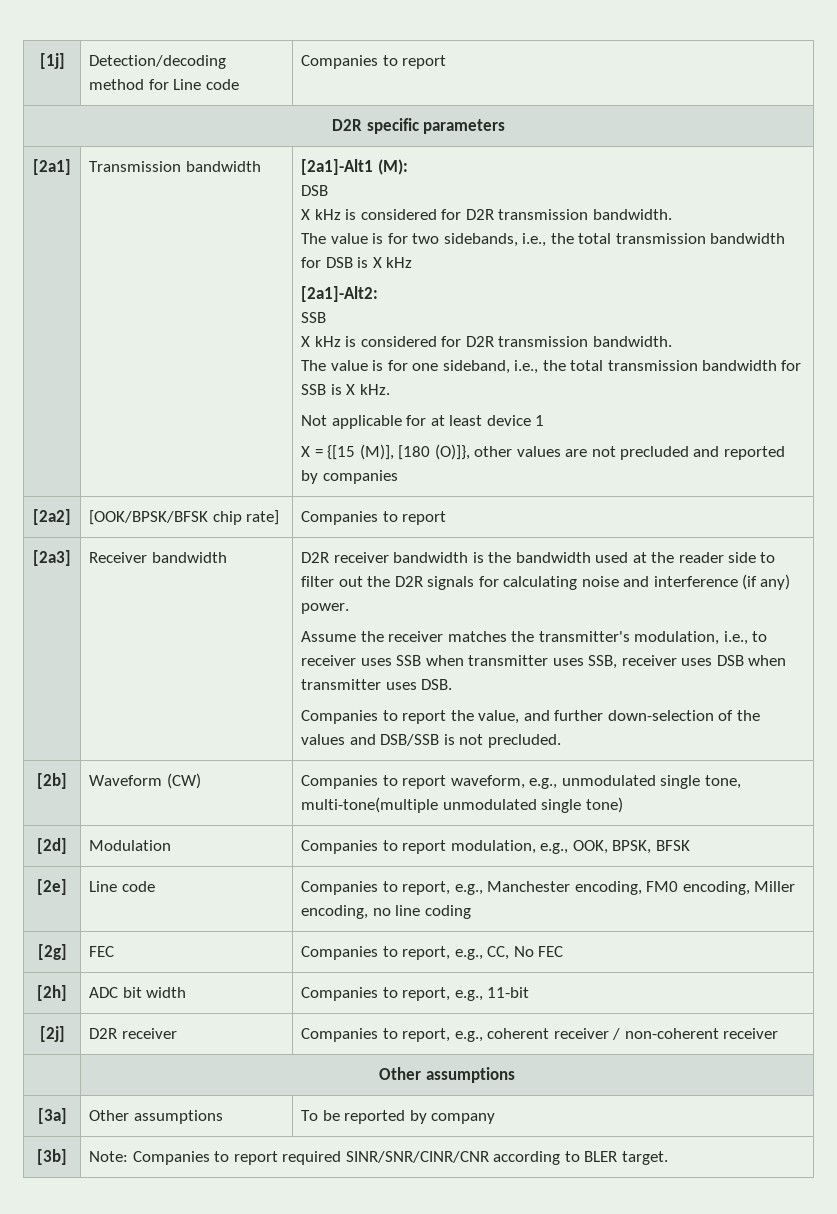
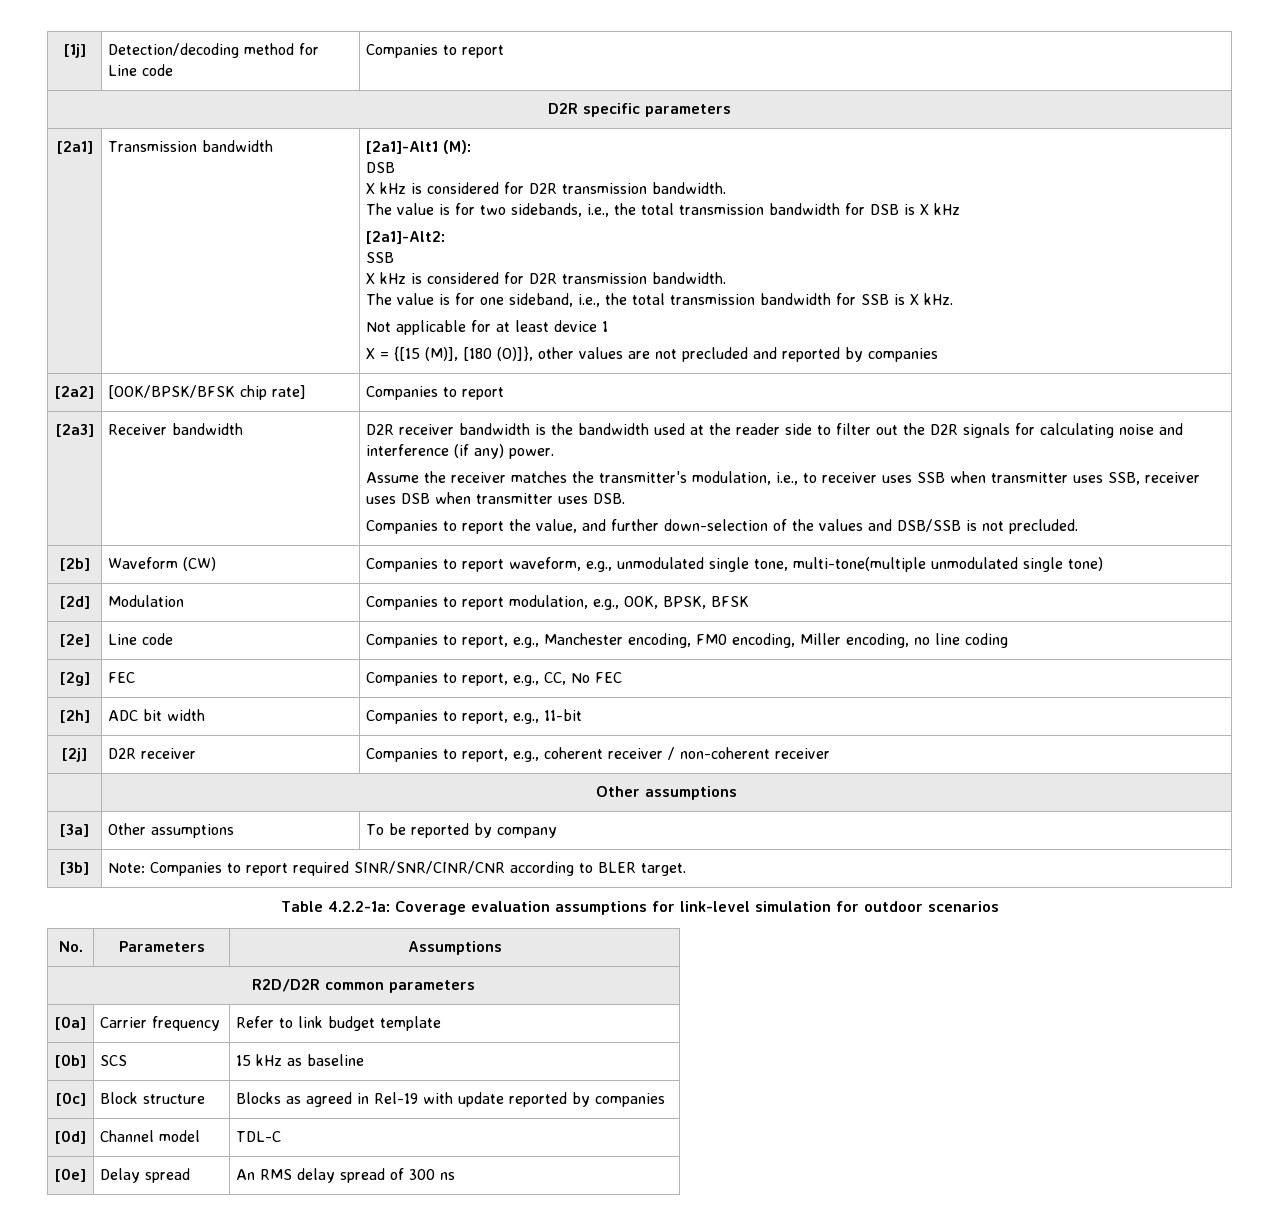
+ Table 4.2.2-1a: Coverage evaluation assumptions for link-level simulation for outdoor scenarios
+ No. | Parameters | Assumptions
+ R2D/D2R common parameters
+ [0a] | Carrier frequency | Refer to link budget template
+ [0b] | SCS | 15 kHz as baseline
+ [0c] | Block structure | Blocks as agreed in Rel-19 with update reported by companies
+ [0d] | Channel model | TDL-C
+ [0e] | Delay spread | An RMS delay spread of 300 ns

